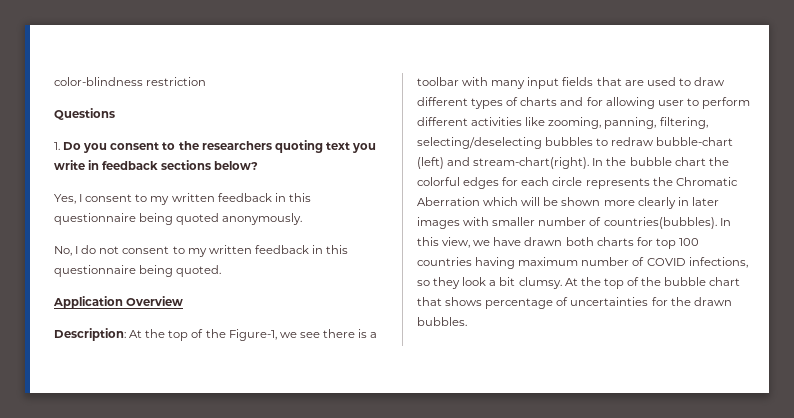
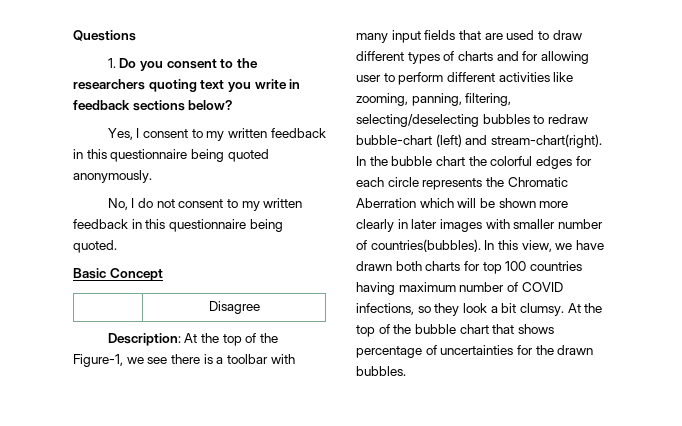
- color-blindness restriction
- Application Overview
+ Basic Concept
+ | Disagree

